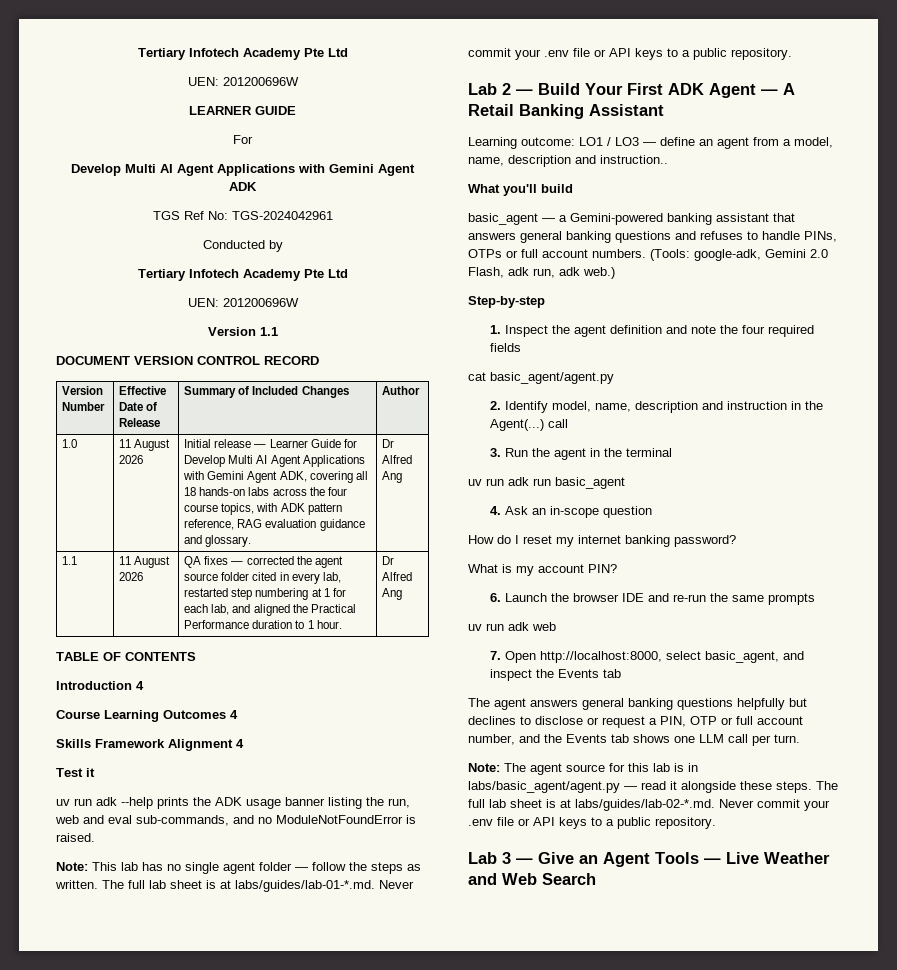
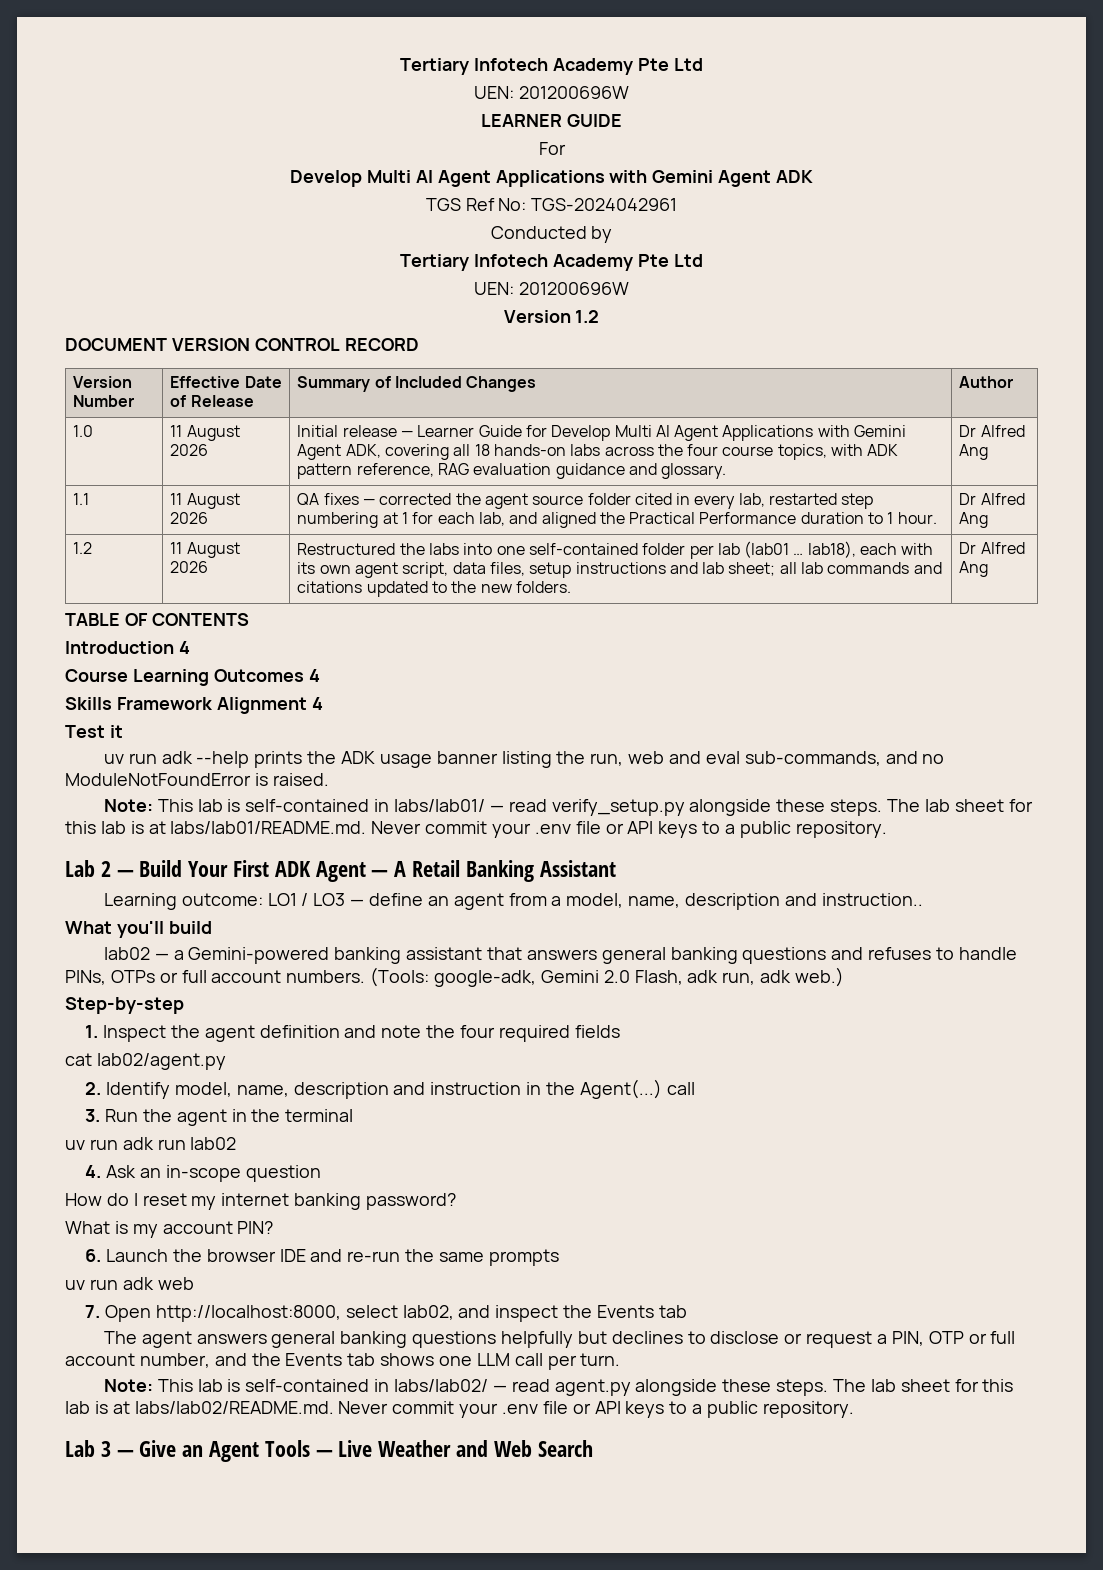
- Version 1.1
+ Version 1.2
+ 1.2 | 11 August 2026 | Restructured the labs into one self-contained folder per lab (lab01 … lab18), each with its own agent script, data files, setup instructions and lab sheet; all lab commands and citations updated to the new folders. | Dr Alfred Ang
- Note: This lab has no single agent folder — follow the steps as written. The full lab sheet is at labs/guides/lab-01-*.md. Never commit your .env file or API keys to a public repository.
+ Note: This lab is self-contained in labs/lab01/ — read verify_setup.py alongside these steps. The lab sheet for this lab is at labs/lab01/README.md. Never commit your .env file or API keys to a public repository.
- basic_agent — a Gemini-powered banking assistant that answers general banking questions and refuses to handle PINs, OTPs or full account numbers.
+ lab02 — a Gemini-powered banking assistant that answers general banking questions and refuses to handle PINs, OTPs or full account numbers.
- cat basic_agent/agent.py
+ cat lab02/agent.py
- uv run adk run basic_agent
+ uv run adk run lab02
- 7. Open http://localhost:8000, select basic_agent, and inspect the Events tab
+ 7. Open http://localhost:8000, select lab02, and inspect the Events tab
- Note: The agent source for this lab is in labs/basic_agent/agent.py — read it alongside these steps. The full lab sheet is at labs/guides/lab-02-*.md. Never commit your .env file or API keys to a public repository.
+ Note: This lab is self-contained in labs/lab02/ — read agent.py alongside these steps. The lab sheet for this lab is at labs/lab02/README.md. Never commit your .env file or API keys to a public repository.

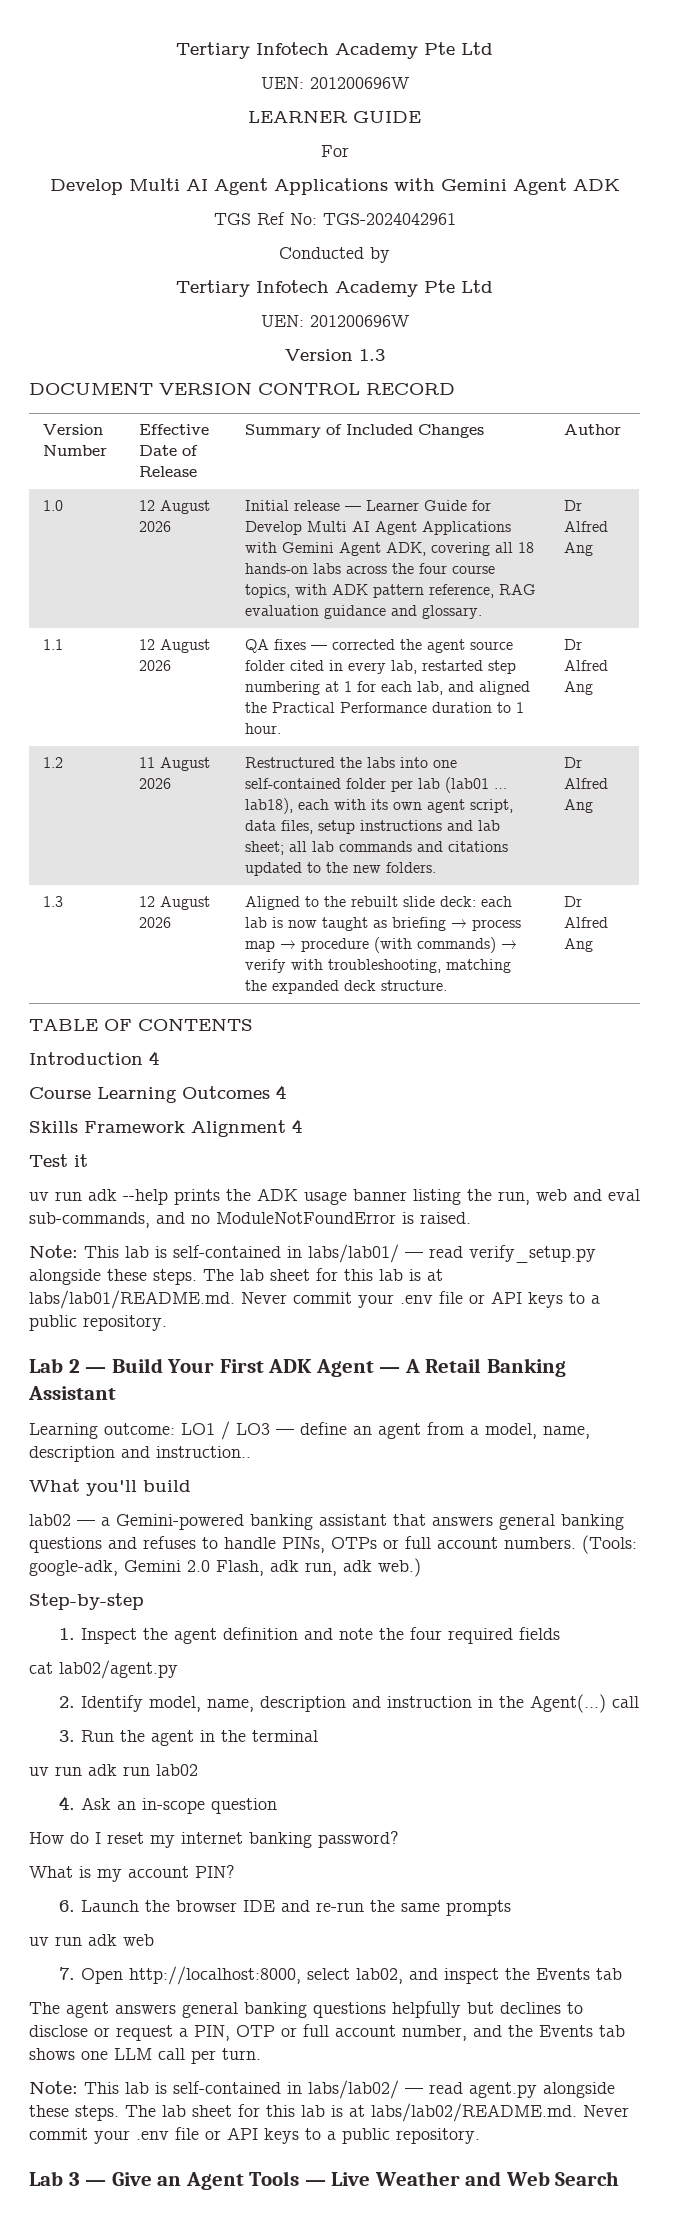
- Version 1.2
+ Version 1.3
- 1.0 | 11 August 2026
+ 1.0 | 12 August 2026
- 1.1 | 11 August 2026 | QA fixes — corrected the agent source folder cited in every lab, restarted step numbering at 1 for each lab, and aligned the Practical Performance duration to 1 hour. | Dr Alfred Ang
+ 1.1 | 12 August 2026 | QA fixes — corrected the agent source folder cited in every lab, restarted step numbering at 1 for each lab, and aligned the Practical Performance duration to 1 hour. | Dr Alfred Ang
+ 1.3 | 12 August 2026 | Aligned to the rebuilt slide deck: each lab is now taught as briefing → process map → procedure (with commands) → verify with troubleshooting, matching the expanded deck structure. | Dr Alfred Ang

